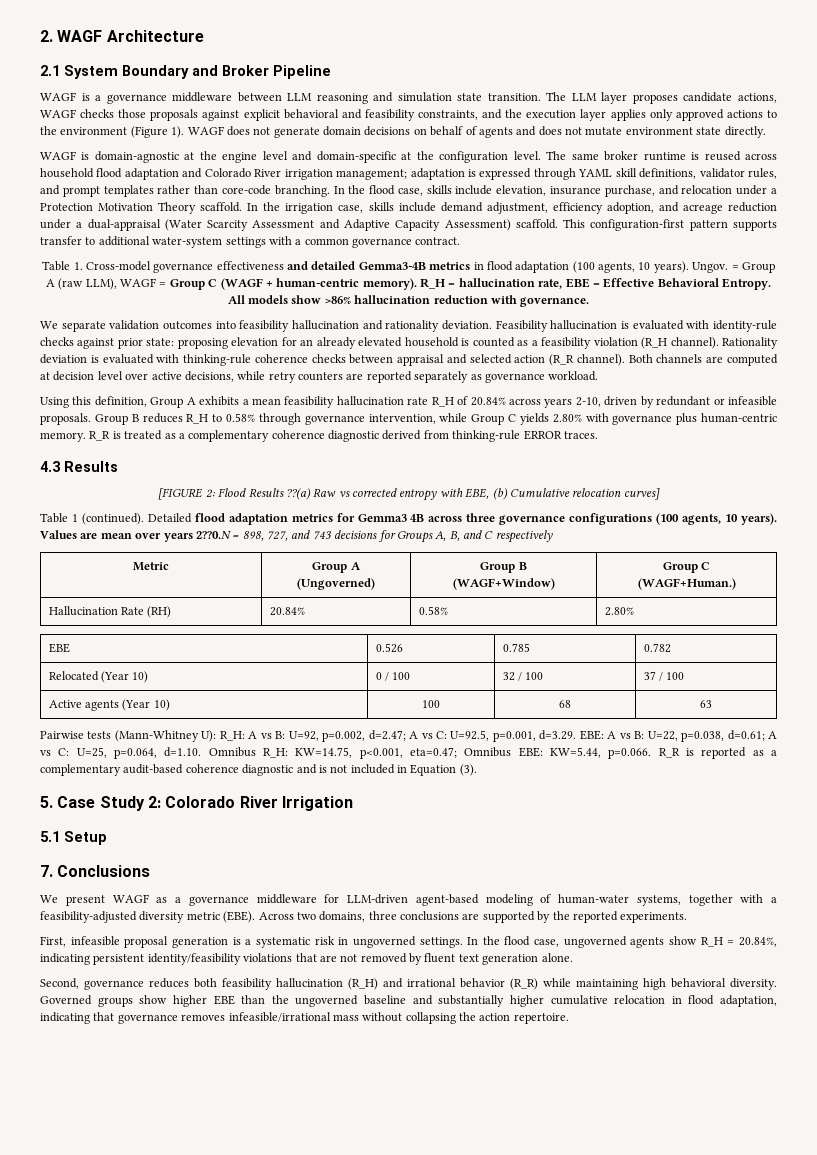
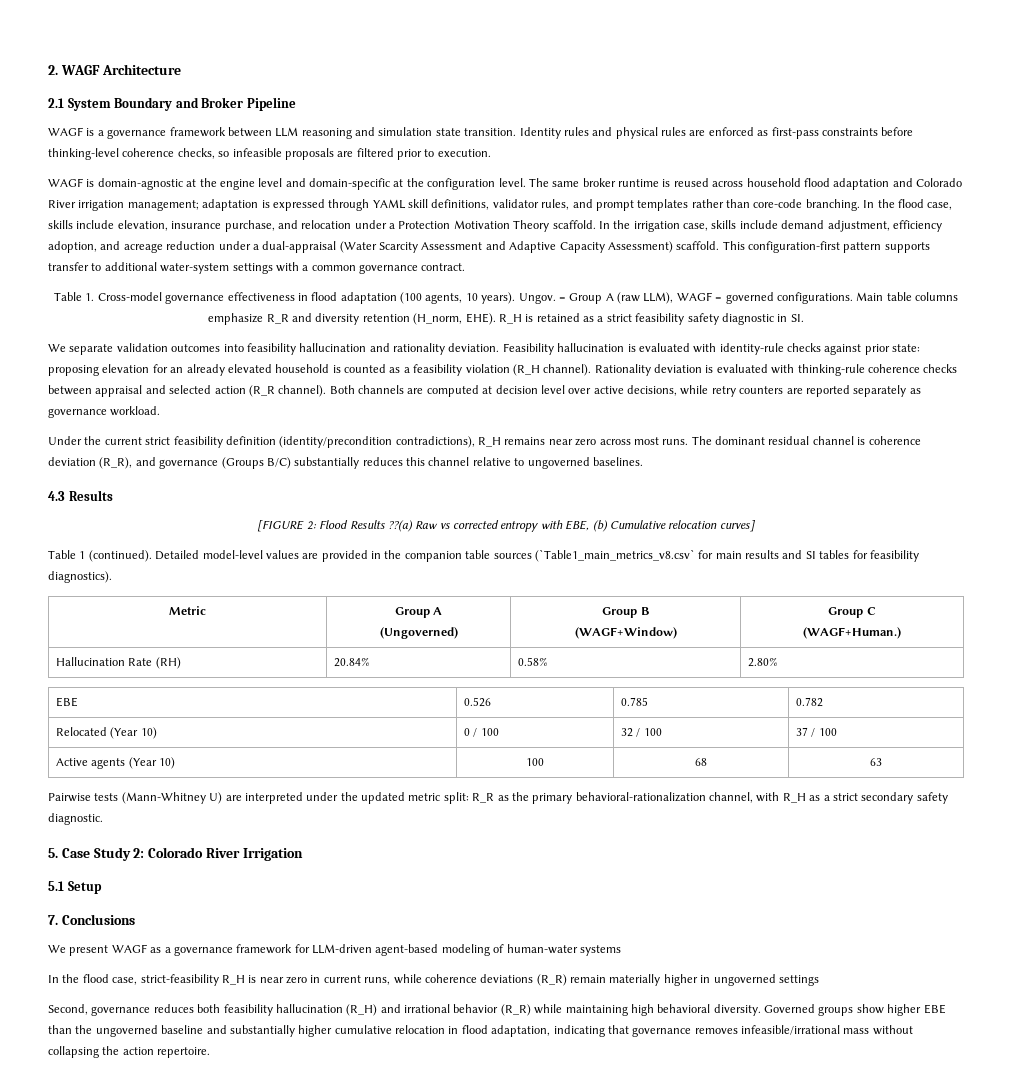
- WAGF is a governance middleware between LLM reasoning and simulation state transition.
+ WAGF is a governance framework between LLM reasoning and simulation state transition.
- The LLM layer proposes candidate actions, WAGF checks those proposals against explicit behavioral and feasibility constraints, and the execution layer applies only approved actions to the environment (Figure 1). WAGF does not generate domain decisions on behalf of agents and does not mutate environment state directly.
+ Identity rules and physical rules are enforced as first-pass constraints before thinking-level coherence checks, so infeasible proposals are filtered prior to execution.
- Table 1. Cross-model governance effectiveness and detailed Gemma3-4B metrics in flood adaptation (100 agents, 10 years).
+ Table 1. Cross-model governance effectiveness in flood adaptation (100 agents, 10 years).
- = Group A (raw LLM), WAGF = Group C (WAGF + human-centric memory). R_H = hallucination rate, EBE = Effective Behavioral Entropy. All models show >86% hallucination reduction with governance.
+ = Group A (raw LLM), WAGF = governed configurations. Main table columns emphasize R_R and diversity retention (H_norm, EHE). R_H is retained as a strict feasibility safety diagnostic in SI.
- Using this definition, Group A exhibits a mean feasibility hallucination rate R_H of 20.84% across years 2-10, driven by redundant or infeasible proposals. Group B reduces R_H to 0.58% through governance intervention, while Group C yields 2.80% with governance plus human-centric memory. R_R is treated as a complementary coherence diagnostic derived from thinking-rule ERROR traces.
+ Under the current strict feasibility definition (identity/precondition contradictions), R_H remains near zero across most runs. The dominant residual channel is coherence deviation (R_R), and governance (Groups B/C) substantially reduces this channel relative to ungoverned baselines.
- Detailed flood adaptation metrics for Gemma3 4B across three governance configurations (100 agents, 10 years). Values are mean over years 2??0.N = 898, 727, and 743 decisions for Groups A, B, and C respectively
+ Detailed model-level values are provided in the companion table sources (`Table1_main_metrics_v8.csv` for main results and SI tables for feasibility diagnostics).
- Pairwise tests (Mann-Whitney U): R_H: A vs B: U=92, p=0.002, d=2.47; A vs C: U=92.5, p=0.001, d=3.29. EBE: A vs B: U=22, p=0.038, d=0.61; A vs C: U=25, p=0.064, d=1.10. Omnibus R_H: KW=14.75, p<0.001, eta=0.47; Omnibus EBE: KW=5.44, p=0.066. R_R is reported as a complementary audit-based coherence diagnostic and is not included in Equation (3).
+ Pairwise tests (Mann-Whitney U) are interpreted under the updated metric split: R_R as the primary behavioral-rationalization channel, with R_H as a strict secondary safety diagnostic.
- We present WAGF as a governance middleware for LLM-driven agent-based modeling of human-water systems, together with a feasibility-adjusted diversity metric (EBE). Across two domains, three conclusions are supported by the reported experiments.
- First, infeasible proposal generation is a systematic risk in ungoverned settings. In the flood case, ungoverned agents show R_H = 20.84%, indicating persistent identity/feasibility violations that are not removed by fluent text generation alone.
+ We present WAGF as a governance framework for LLM-driven agent-based modeling of human-water systems
+ In the flood case, strict-feasibility R_H is near zero in current runs, while coherence deviations (R_R) remain materially higher in ungoverned settings

